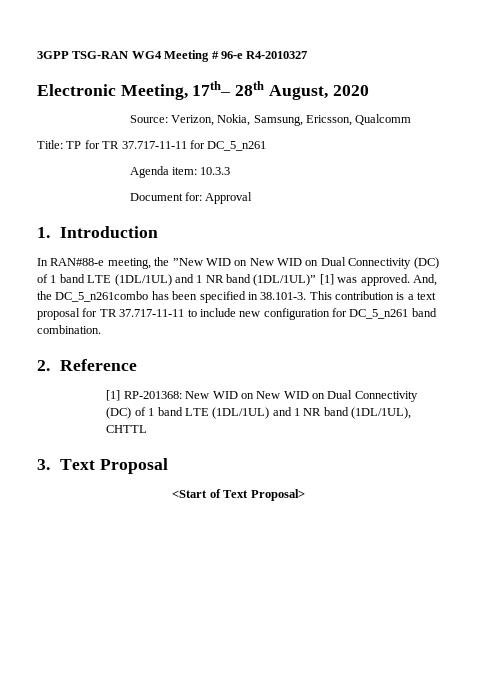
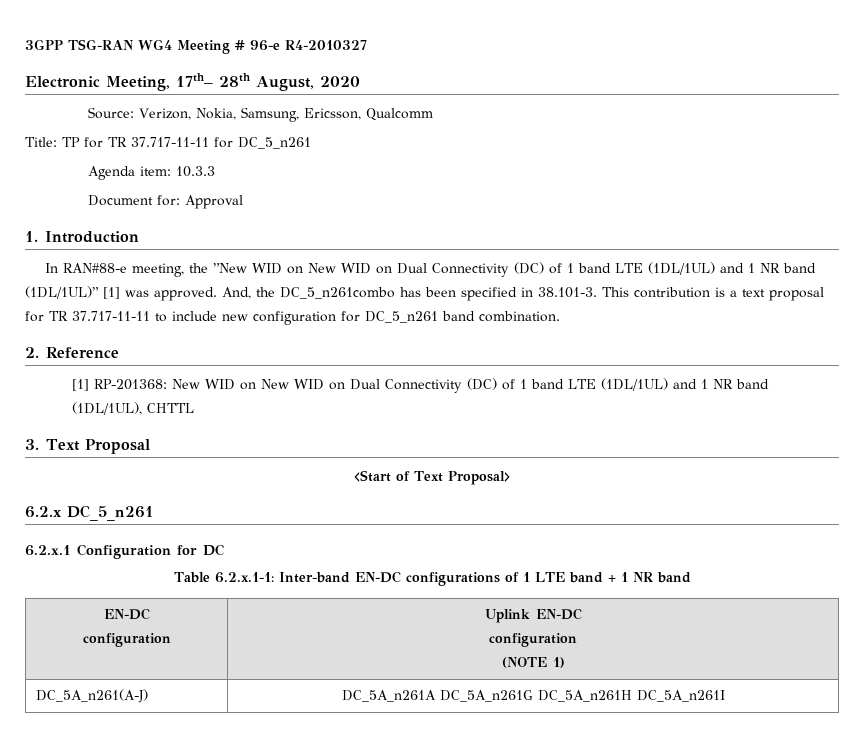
+ 6.2.x DC_5_n261
+ 6.2.x.1 Configuration for DC
+ Table 6.2.x.1-1: Inter-band EN-DC configurations of 1 LTE band + 1 NR band
+ EN-DC
+ configuration | Uplink EN-DC
+ configuration
+ (NOTE 1)
+ DC_5A_n261(A-J) | DC_5A_n261A DC_5A_n261G DC_5A_n261H DC_5A_n261I

